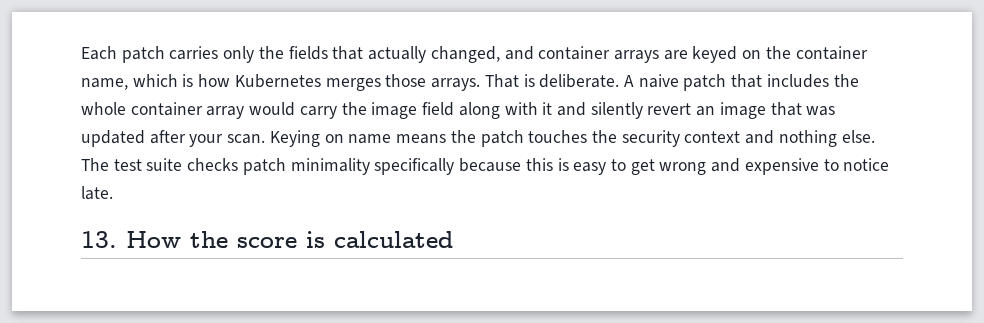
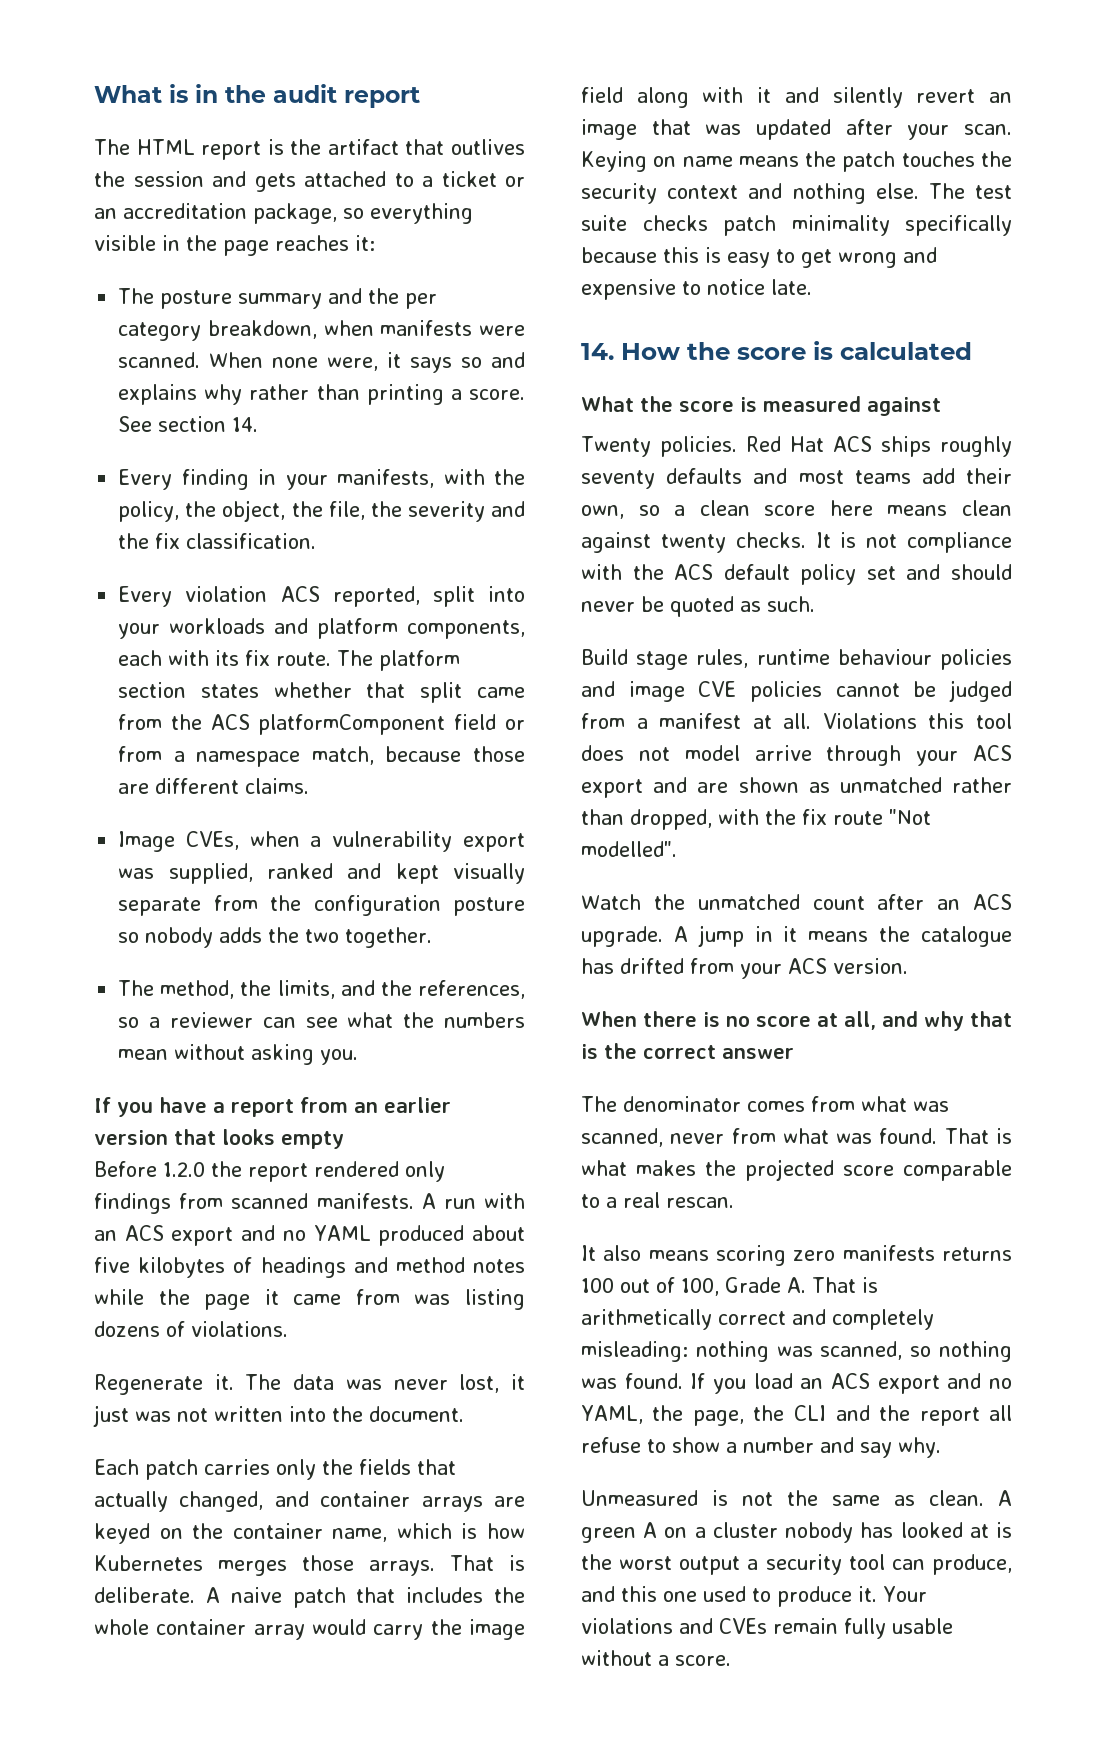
+ What is in the audit report
+ The HTML report is the artifact that outlives the session and gets attached to a ticket or an accreditation package, so everything visible in the page reaches it:
+ The posture summary and the per category breakdown, when manifests were scanned. When none were, it says so and explains why rather than printing a score. See section 14.
+ Every finding in your manifests, with the policy, the object, the file, the severity and the fix classification.
+ Every violation ACS reported, split into your workloads and platform components, each with its fix route. The platform section states whether that split came from the ACS platformComponent field or from a namespace match, because those are different claims.
+ Image CVEs, when a vulnerability export was supplied, ranked and kept visually separate from the configuration posture so nobody adds the two together.
+ The method, the limits, and the references, so a reviewer can see what the numbers mean without asking you.
+ If you have a report from an earlier version that looks empty
+ Before 1.2.0 the report rendered only findings from scanned manifests. A run with an ACS export and no YAML produced about five kilobytes of headings and method notes while the page it came from was listing dozens of violations.
+ Regenerate it. The data was never lost, it just was not written into the document.
- 13. How the score is calculated
+ 14. How the score is calculated
+ What the score is measured against
+ Twenty policies. Red Hat ACS ships roughly seventy defaults and most teams add their own, so a clean score here means clean against twenty checks. It is not compliance with the ACS default policy set and should never be quoted as such.
+ Build stage rules, runtime behaviour policies and image CVE policies cannot be judged from a manifest at all. Violations this tool does not model arrive through your ACS export and are shown as unmatched rather than dropped, with the fix route "Not modelled".
+ Watch the unmatched count after an ACS upgrade. A jump in it means the catalogue has drifted from your ACS version.
+ When there is no score at all, and why that is the correct answer
+ The denominator comes from what was scanned, never from what was found. That is what makes the projected score comparable to a real rescan.
+ It also means scoring zero manifests returns 100 out of 100, Grade A. That is arithmetically correct and completely misleading: nothing was scanned, so nothing was found. If you load an ACS export and no YAML, the page, the CLI and the report all refuse to show a number and say why.
+ Unmeasured is not the same as clean. A green A on a cluster nobody has looked at is the worst output a security tool can produce, and this one used to produce it. Your violations and CVEs remain fully usable without a score.

